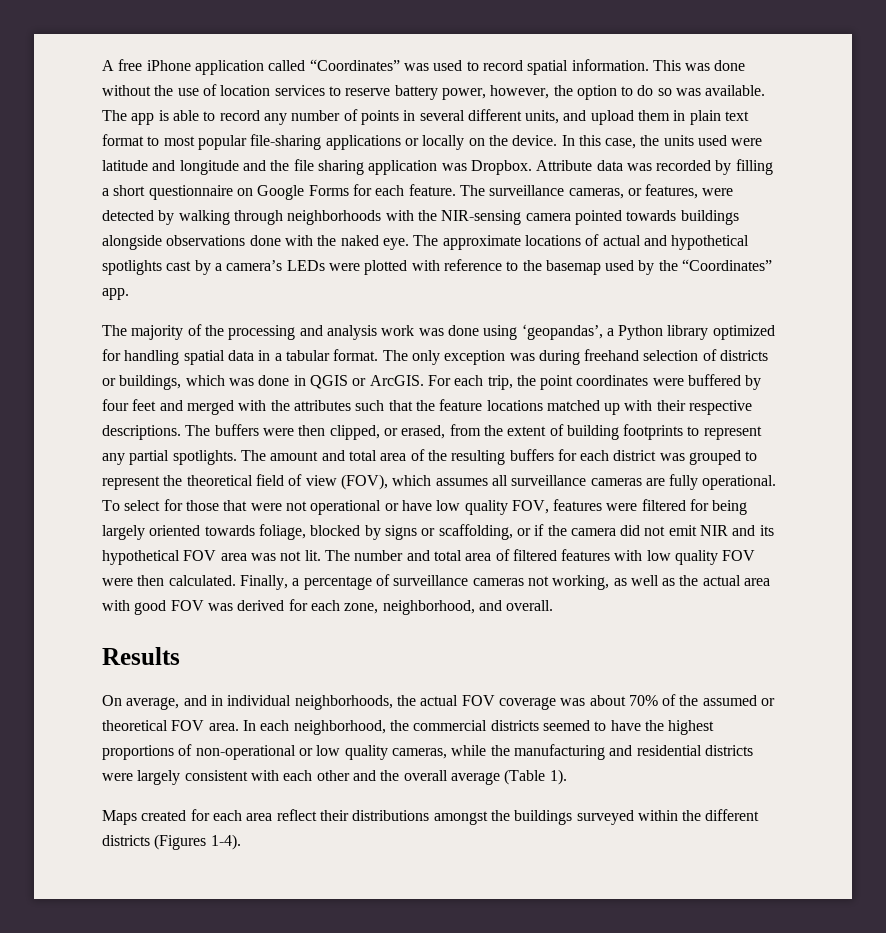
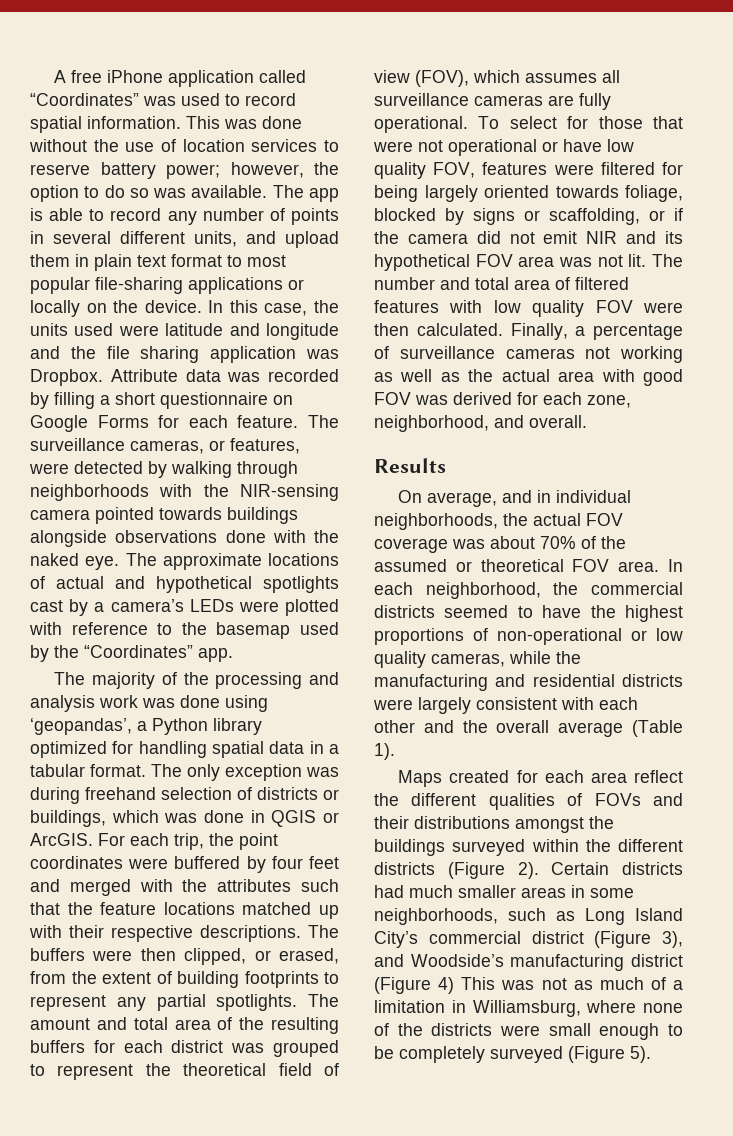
- This was done without the use of location services to reserve battery power, however, the option to do so was available.
+ This was done without the use of location services to reserve battery power; however, the option to do so was available.
- Finally, a percentage of surveillance cameras not working, as well as the actual area with good FOV was derived for each zone, neighborhood, and overall.
+ Finally, a percentage of surveillance cameras not working as well as the actual area with good FOV was derived for each zone, neighborhood, and overall.
- Maps created for each area reflect their distributions amongst the buildings surveyed within the different districts (Figures 1-4).
+ Maps created for each area reflect the different qualities of FOVs and their distributions amongst the buildings surveyed within the different districts (Figure 2). Certain districts had much smaller areas in some neighborhoods, such as Long Island City’s commercial district (Figure 3), and Woodside’s manufacturing district (Figure 4) This was not as much of a limitation in Williamsburg, where none of the districts were small enough to be completely surveyed (Figure 5).

